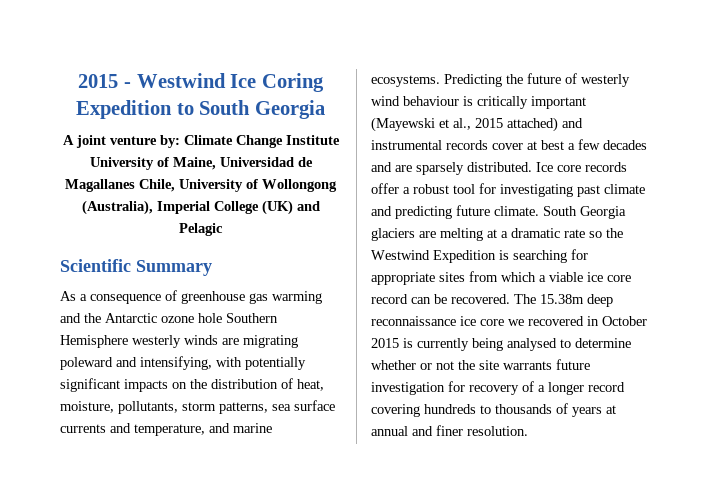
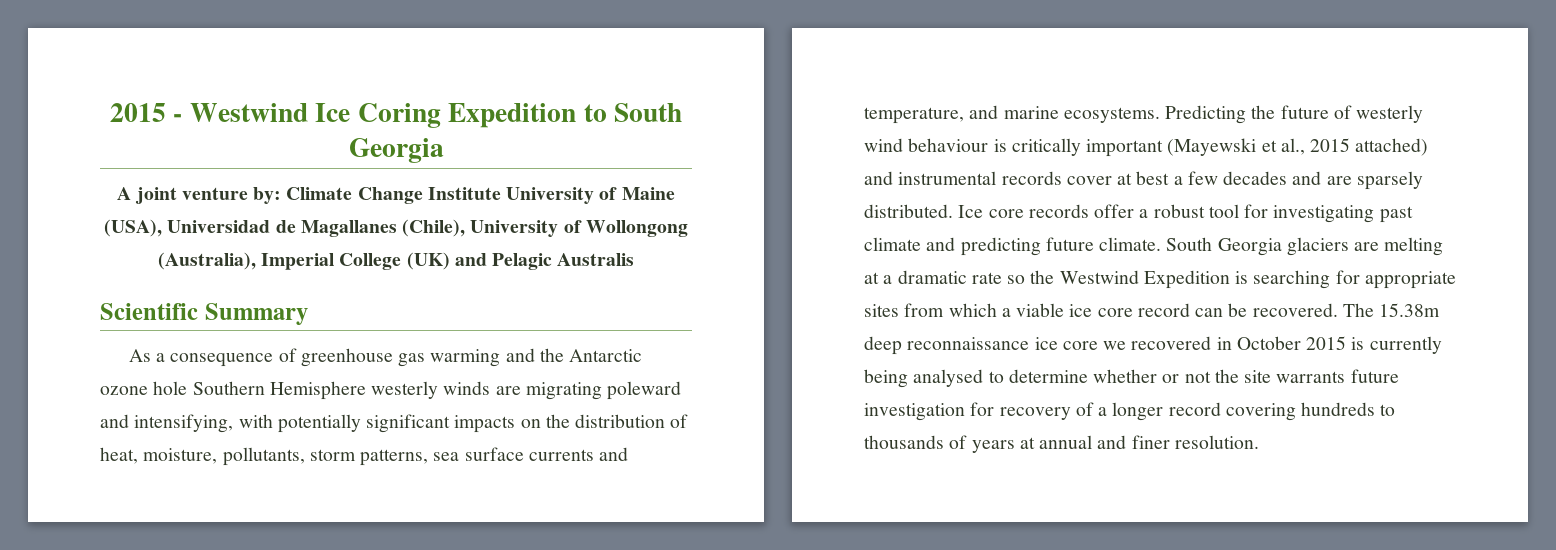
- A joint venture by: Climate Change Institute University of Maine, Universidad de Magallanes Chile, University of Wollongong (Australia), Imperial College (UK) and Pelagic
+ A joint venture by: Climate Change Institute University of Maine (USA), Universidad de Magallanes (Chile), University of Wollongong (Australia), Imperial College (UK) and Pelagic Australis

